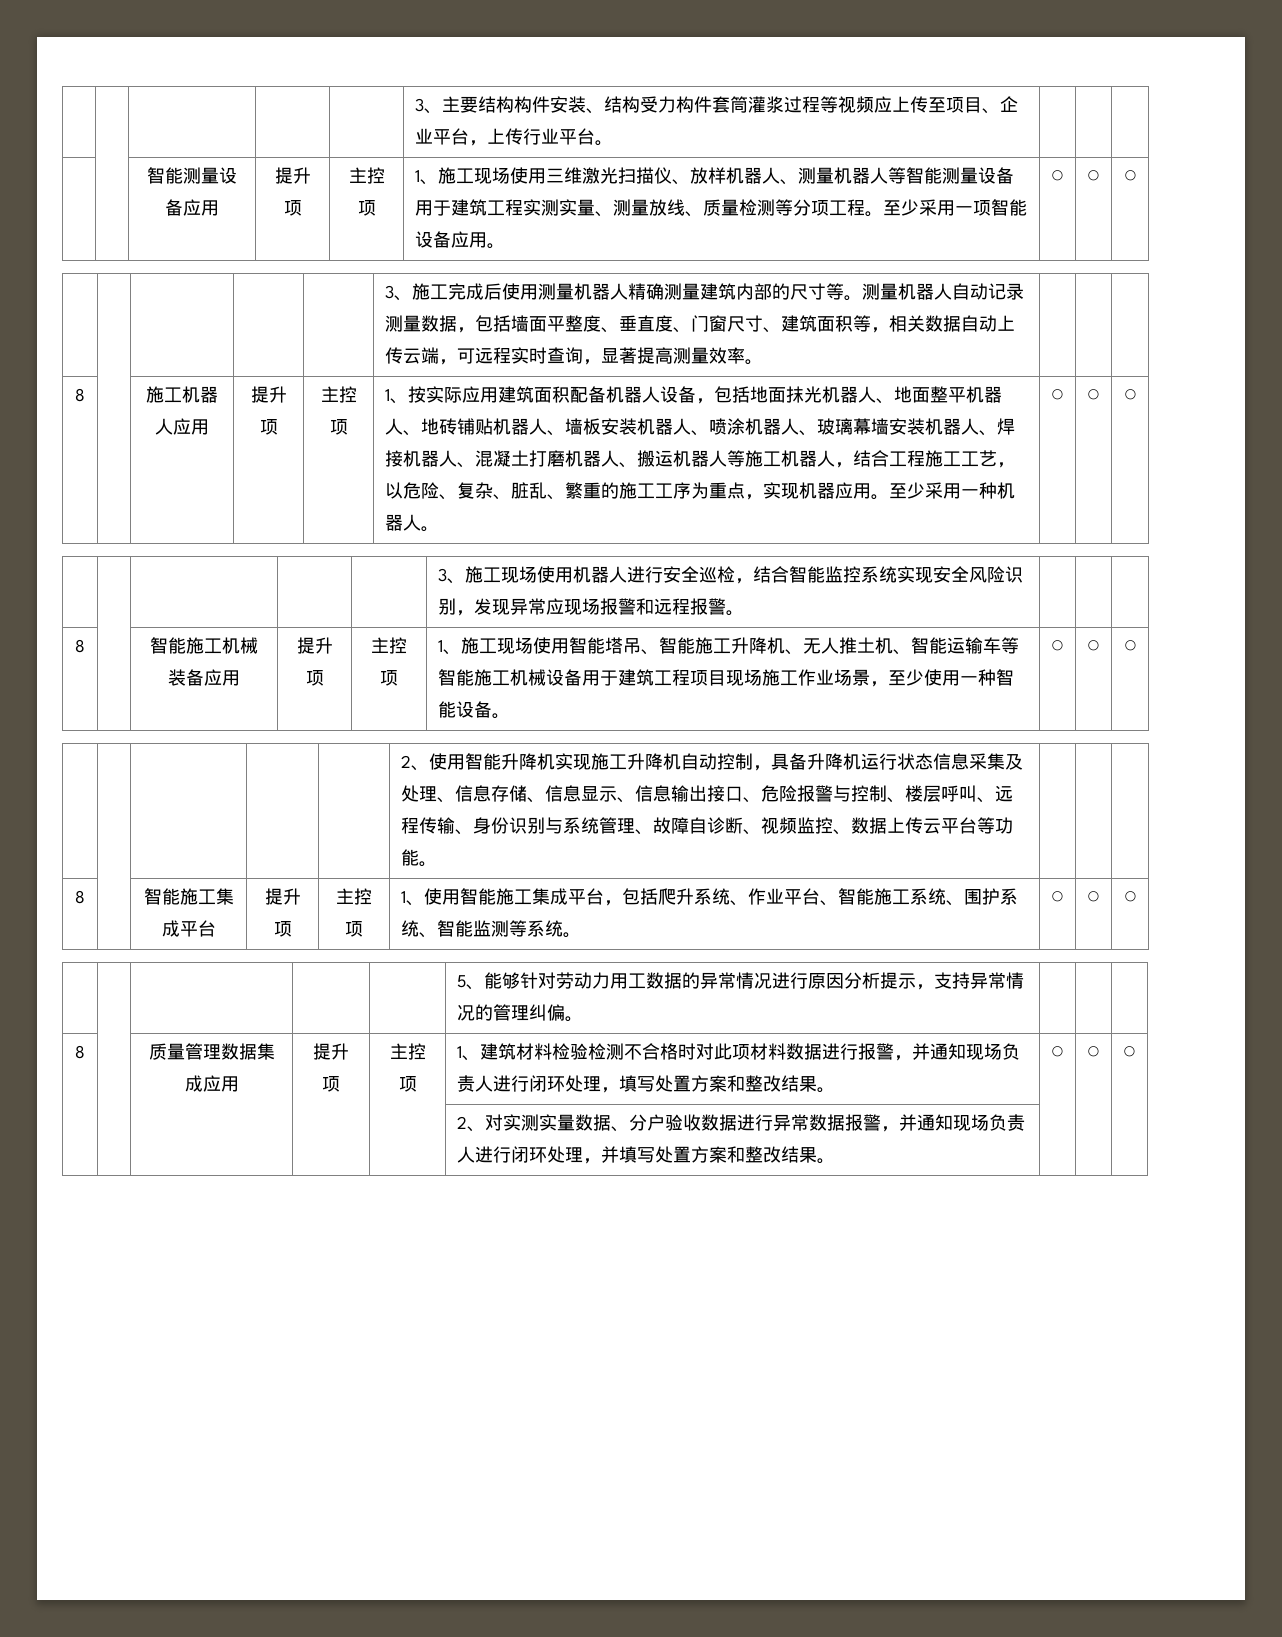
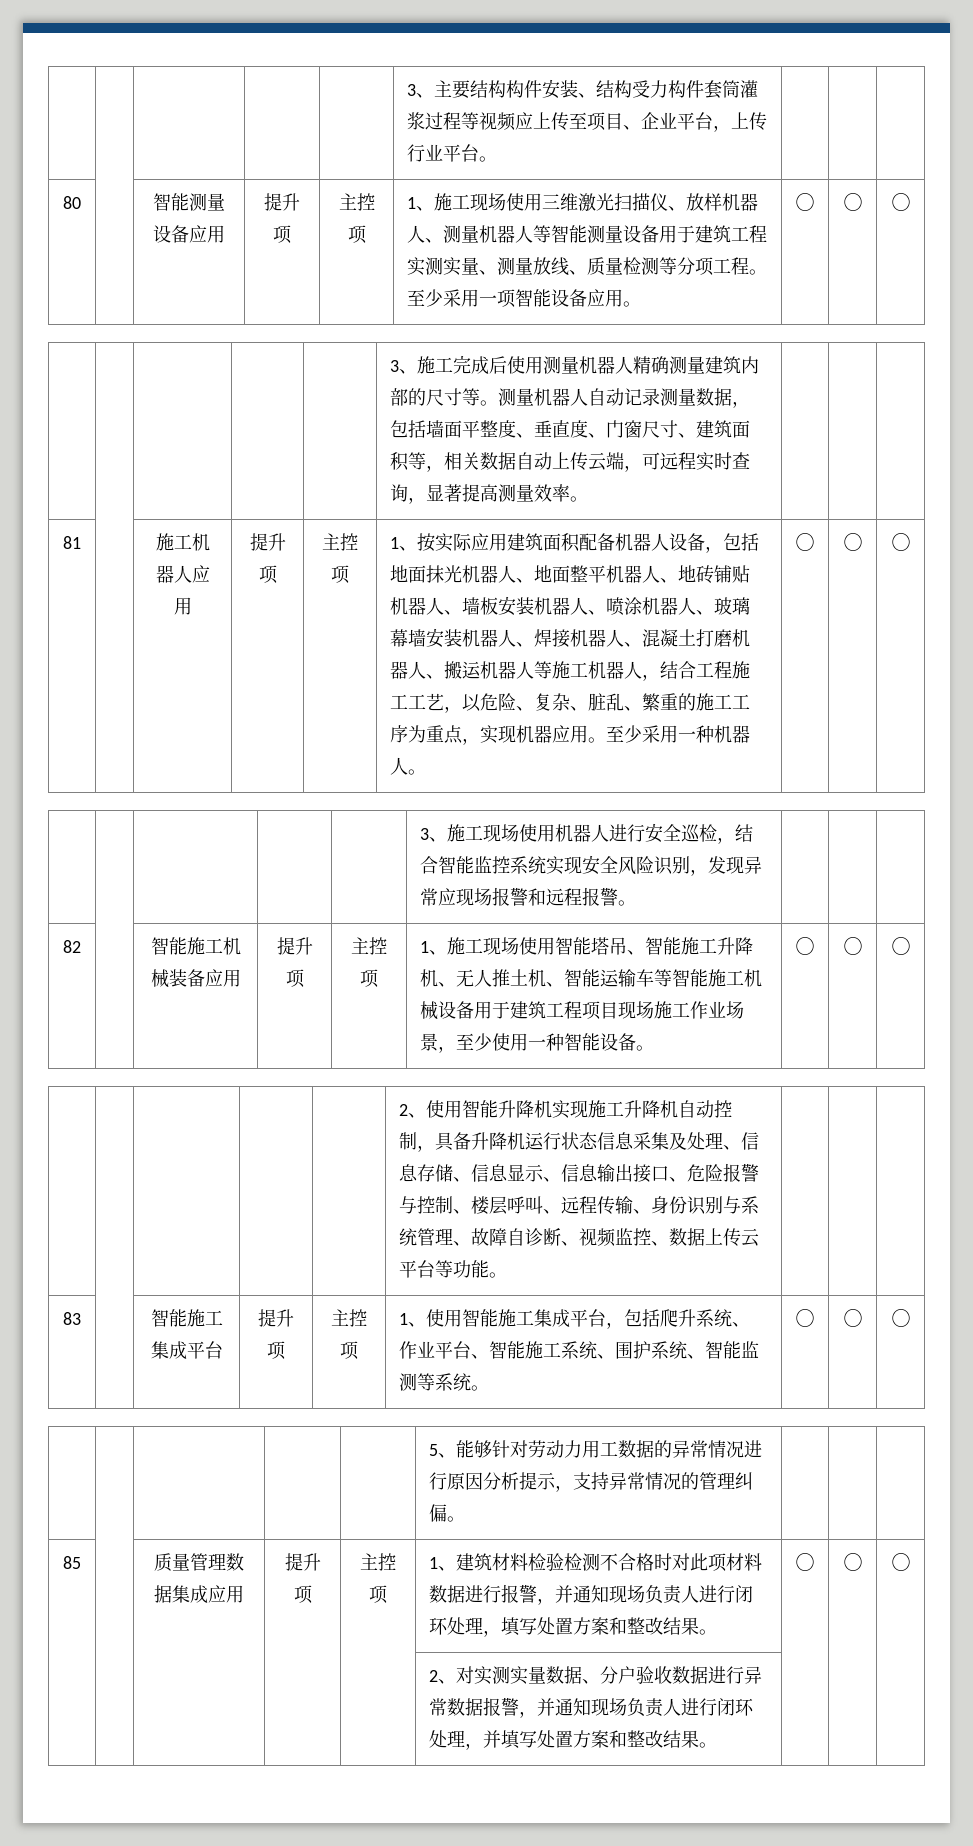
+ 80
  测量机器人自动记录测量数据，包括墙面平整度、垂直度、门窗尺寸、建筑面积等，相关数据自动上传云端，可远程实时查询，显著提高测量效率。 | | |
- 8
+ 81
  | | | | | 3、施工现场使用机器人进行安全巡检，结合智能监控系统实现安全风险识别，发现异常应现场报警和远程报警。 | | |
- 8
+ 82
- 8 | | 智能施工集成平台 | 提升项 | 主控项 | 1、使用智能施工集成平台，包括爬升系统、作业平台、智能施工系统、围护系统、智能监测等系统。 | ◯ | ◯ | ◯
+ 83 | | 智能施工集成平台 | 提升项 | 主控项 | 1、使用智能施工集成平台，包括爬升系统、作业平台、智能施工系统、围护系统、智能监测等系统。 | ◯ | ◯ | ◯
- 8 | | 质量管理数据集成应用 | 提升项 | 主控项 | 1、建筑材料检验检测不合格时对此项材料数据进行报警，并通知现场负责人进行闭环处理，填写处置方案和整改结果。 | ◯ | ◯ | ◯
+ 85 | | 质量管理数据集成应用 | 提升项 | 主控项 | 1、建筑材料检验检测不合格时对此项材料数据进行报警，并通知现场负责人进行闭环处理，填写处置方案和整改结果。 | ◯ | ◯ | ◯

